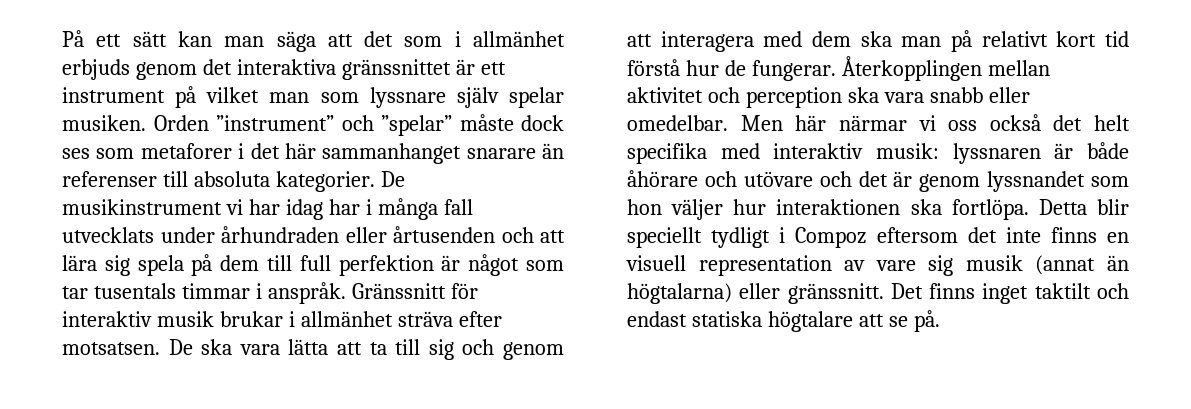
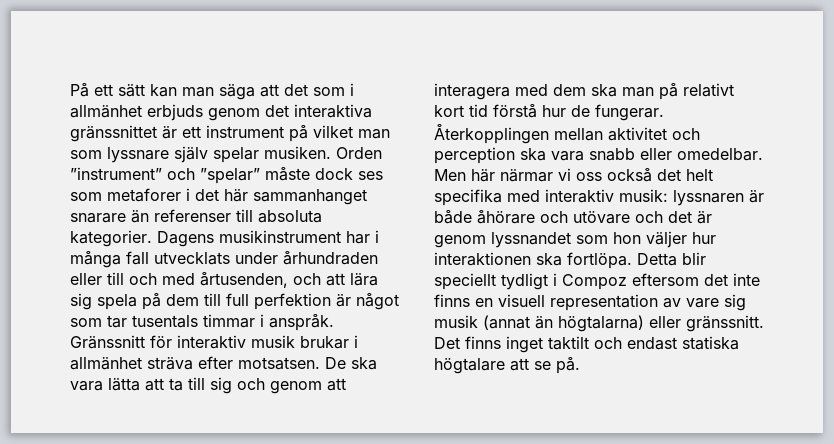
- De musikinstrument vi har idag har i många fall utvecklats under århundraden eller årtusenden och att lära sig spela på dem till full perfektion är något som tar tusentals timmar i anspråk.
+ Dagens musikinstrument har i många fall utvecklats under århundraden eller till och med årtusenden, och att lära sig spela på dem till full perfektion är något som tar tusentals timmar i anspråk.

